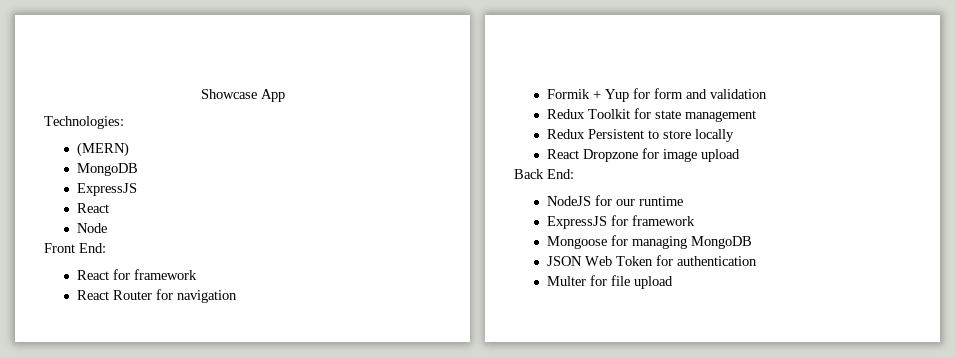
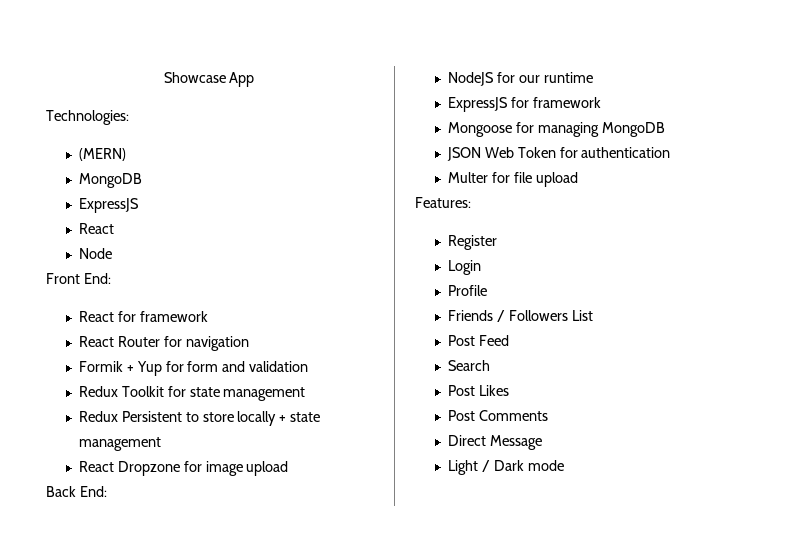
- Redux Persistent to store locally
+ Redux Persistent to store locally + state management
+ Features:
+ Register
+ Login
+ Profile
+ Friends / Followers List
+ Post Feed
+ Search
+ Post Likes
+ Post Comments
+ Direct Message
+ Light / Dark mode

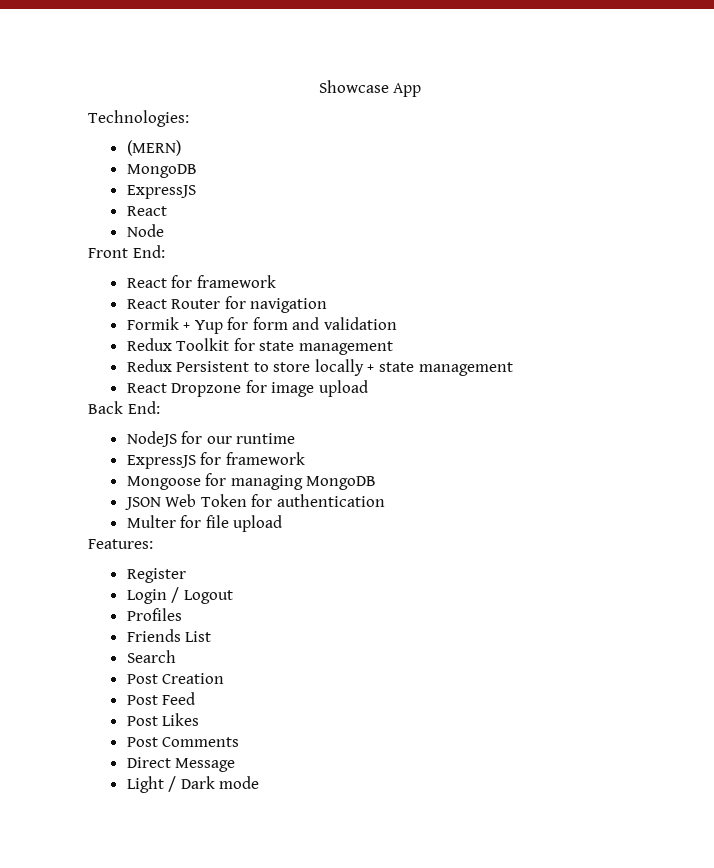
- Login
- Profile
+ Login / Logout
+ Profiles
- Friends / Followers List
+ Friends List
+ Search
+ Post Creation
- Search

